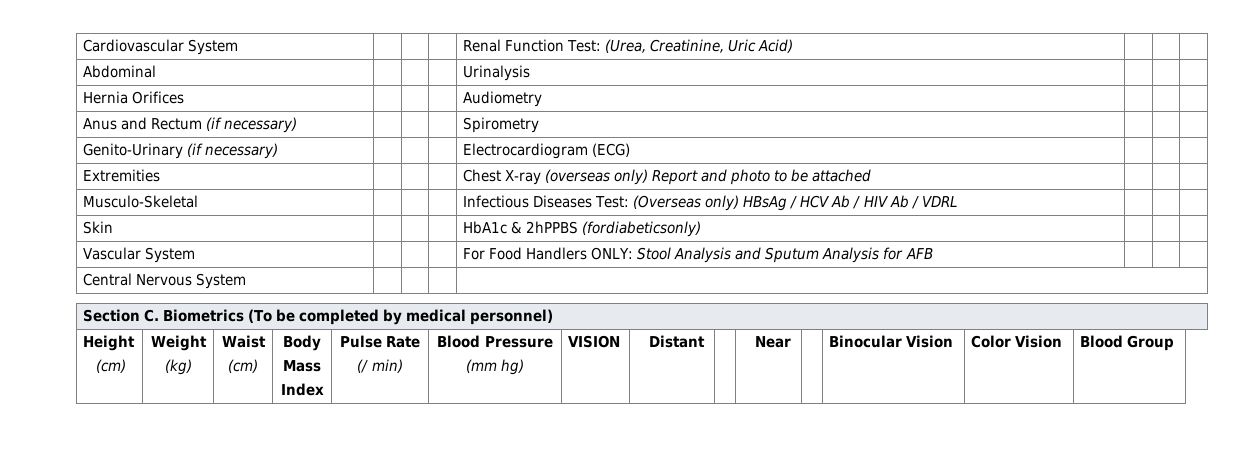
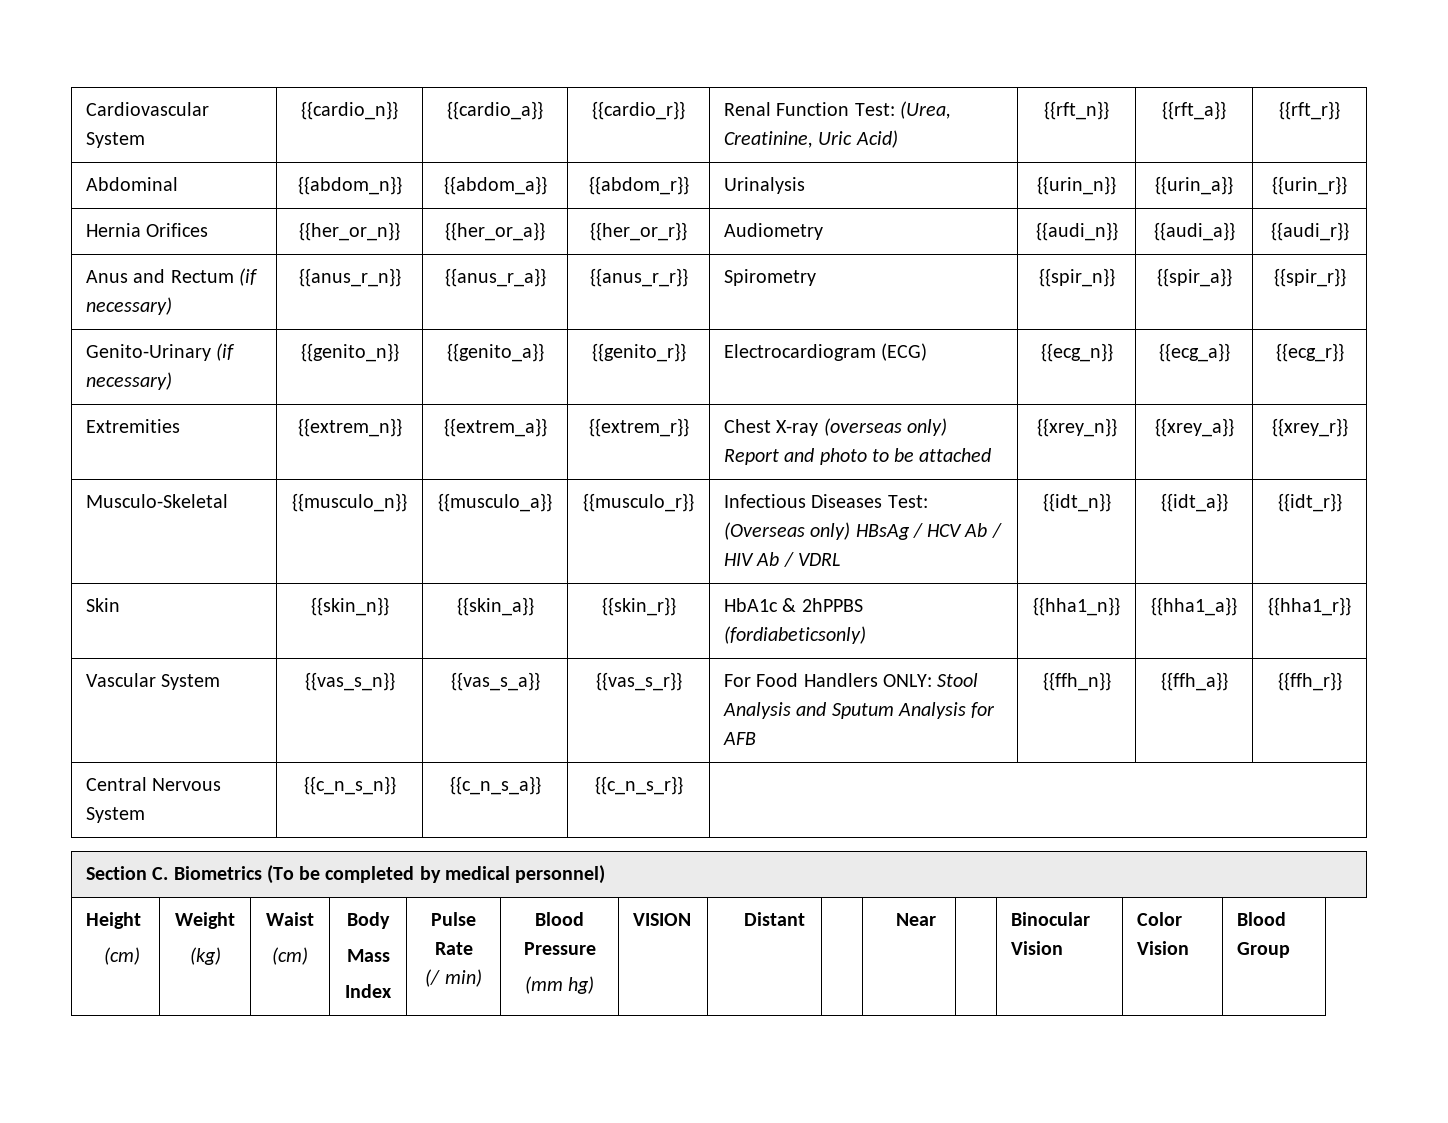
- Cardiovascular System | | | | Renal Function Test: (Urea, Creatinine, Uric Acid) | | |
- Abdominal | | | | Urinalysis | | |
- Hernia Orifices | | | | Audiometry | | |
+ Cardiovascular System | {{cardio_n}} | {{cardio_a}} | {{cardio_r}} | Renal Function Test: (Urea, Creatinine, Uric Acid) | {{rft_n}} | {{rft_a}} | {{rft_r}}
+ Abdominal | {{abdom_n}} | {{abdom_a}} | {{abdom_r}} | Urinalysis | {{urin_n}} | {{urin_a}} | {{urin_r}}
+ Hernia Orifices | {{her_or_n}} | {{her_or_a}} | {{her_or_r}} | Audiometry | {{audi_n}} | {{audi_a}} | {{audi_r}}
- Anus and Rectum (if necessary) | | | | Spirometry | | |
+ Anus and Rectum (if necessary) | {{anus_r_n}} | {{anus_r_a}} | {{anus_r_r}} | Spirometry | {{spir_n}} | {{spir_a}} | {{spir_r}}
- Genito-Urinary (if necessary) | | | | Electrocardiogram (ECG) | | |
- Extremities | | | | Chest X-ray (overseas only) Report and photo to be attached | | |
- Musculo-Skeletal | | | | Infectious Diseases Test: (Overseas only) HBsAg / HCV Ab / HIV Ab / VDRL | | |
- Skin | | | | HbA1c & 2hPPBS (fordiabeticsonly) | | |
+ Genito-Urinary (if necessary) | {{genito_n}} | {{genito_a}} | {{genito_r}} | Electrocardiogram (ECG) | {{ecg_n}} | {{ecg_a}} | {{ecg_r}}
+ Extremities | {{extrem_n}} | {{extrem_a}} | {{extrem_r}} | Chest X-ray (overseas only) Report and photo to be attached | {{xrey_n}} | {{xrey_a}} | {{xrey_r}}
+ Musculo-Skeletal | {{musculo_n}} | {{musculo_a}} | {{musculo_r}} | Infectious Diseases Test: (Overseas only) HBsAg / HCV Ab / HIV Ab / VDRL | {{idt_n}} | {{idt_a}} | {{idt_r}}
+ Skin | {{skin_n}} | {{skin_a}} | {{skin_r}} | HbA1c & 2hPPBS (fordiabeticsonly) | {{hha1_n}} | {{hha1_a}} | {{hha1_r}}
- Vascular System | | | | For Food Handlers ONLY: Stool Analysis and Sputum Analysis for AFB | | |
+ Vascular System | {{vas_s_n}} | {{vas_s_a}} | {{vas_s_r}} | For Food Handlers ONLY: Stool Analysis and Sputum Analysis for AFB | {{ffh_n}} | {{ffh_a}} | {{ffh_r}}
- Central Nervous System | | | |
+ Central Nervous System | {{c_n_s_n}} | {{c_n_s_a}} | {{c_n_s_r}} |

